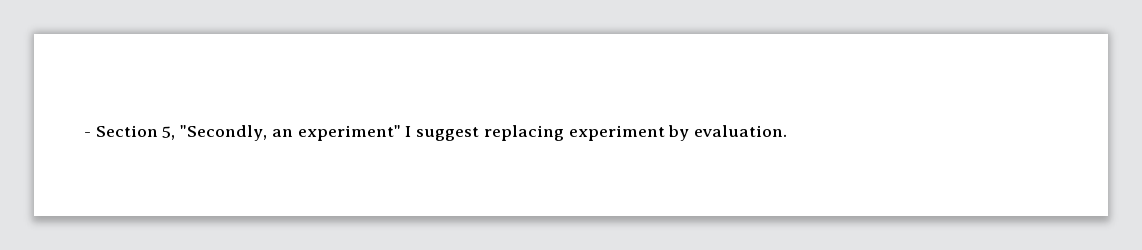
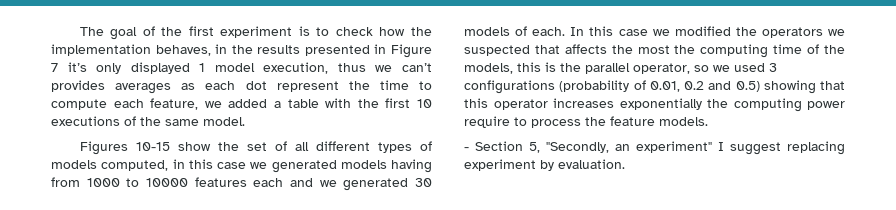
+ The goal of the first experiment is to check how the implementation behaves, in the results presented in Figure 7 it’s only displayed 1 model execution, thus we can’t provides averages as each dot represent the time to compute each feature, we added a table with the first 10 executions of the same model.
+ Figures 10-15 show the set of all different types of models computed, in this case we generated models having from 1000 to 10000 features each and we generated 30 models of each. In this case we modified the operators we suspected that affects the most the computing time of the models, this is the parallel operator, so we used 3 configurations (probability of 0.01, 0.2 and 0.5) showing that this operator increases exponentially the computing power require to process the feature models.

